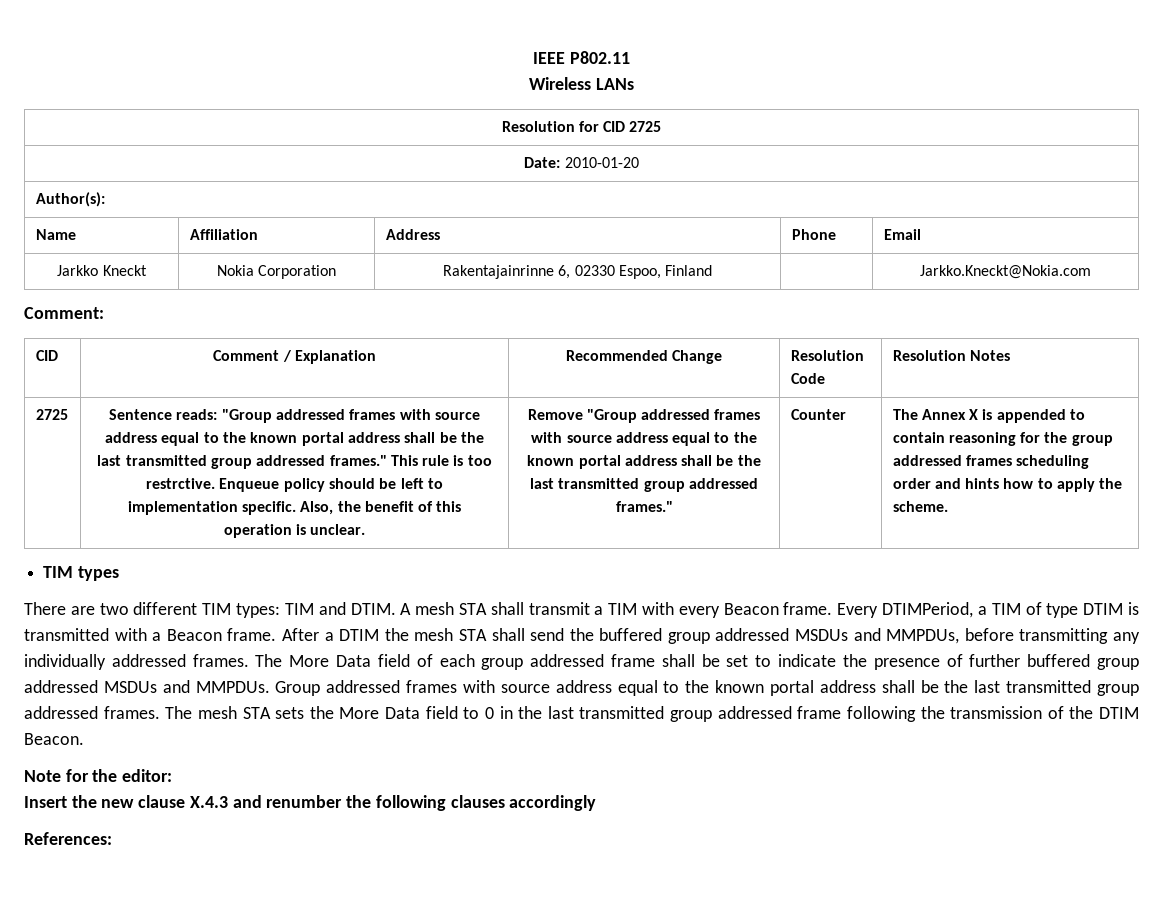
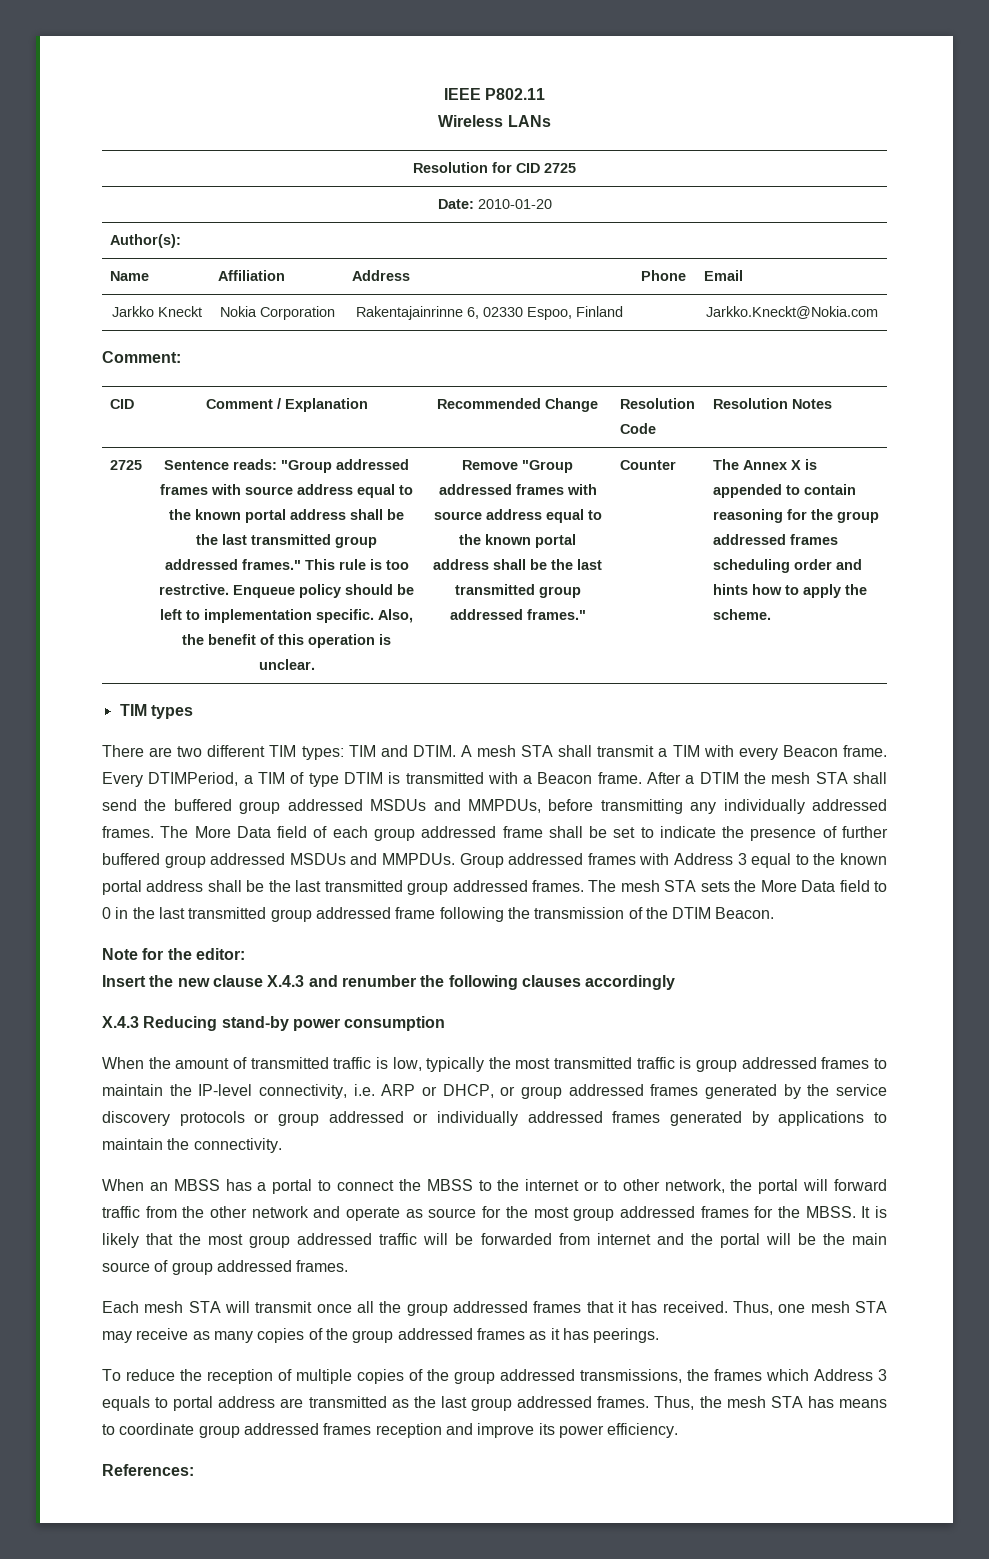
- Group addressed frames with source address equal to the known portal address shall be the last transmitted group addressed frames.
+ Group addressed frames with Address 3 equal to the known portal address shall be the last transmitted group addressed frames.
+ X.4.3 Reducing stand-by power consumption
+ When the amount of transmitted traffic is low, typically the most transmitted traffic is group addressed frames to maintain the IP-level connectivity, i.e. ARP or DHCP, or group addressed frames generated by the service discovery protocols or group addressed or individually addressed frames generated by applications to maintain the connectivity.
+ When an MBSS has a portal to connect the MBSS to the internet or to other network, the portal will forward traffic from the other network and operate as source for the most group addressed frames for the MBSS. It is likely that the most group addressed traffic will be forwarded from internet and the portal will be the main source of group addressed frames.
+ Each mesh STA will transmit once all the group addressed frames that it has received. Thus, one mesh STA may receive as many copies of the group addressed frames as it has peerings.
+ To reduce the reception of multiple copies of the group addressed transmissions, the frames which Address 3 equals to portal address are transmitted as the last group addressed frames. Thus, the mesh STA has means to coordinate group addressed frames reception and improve its power efficiency.

